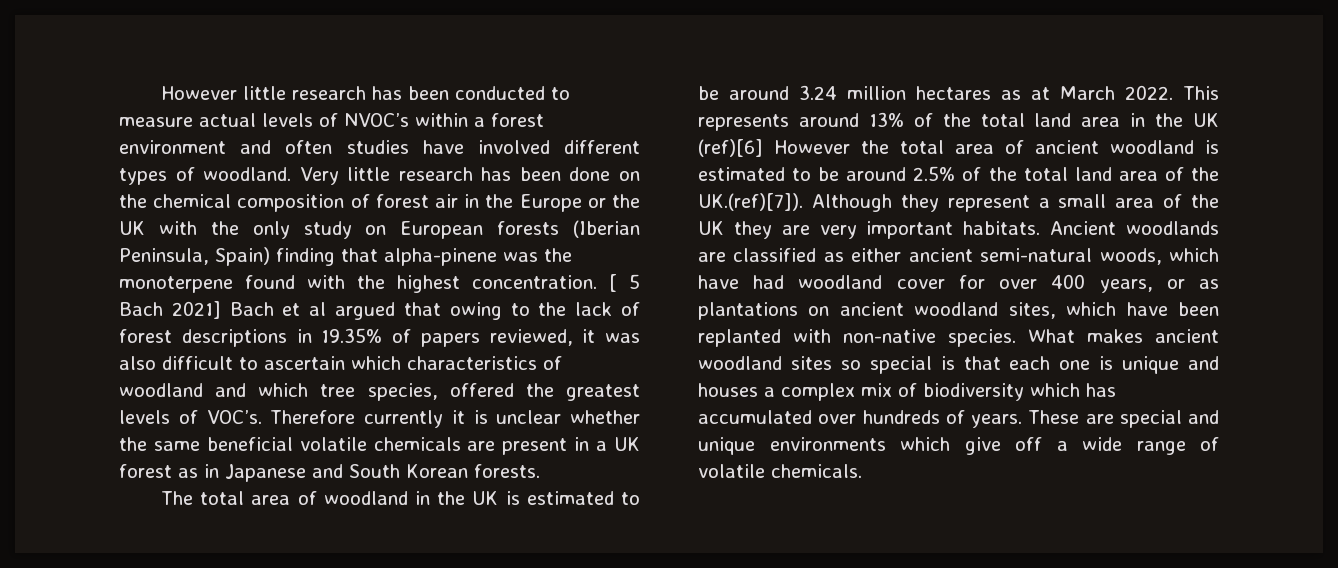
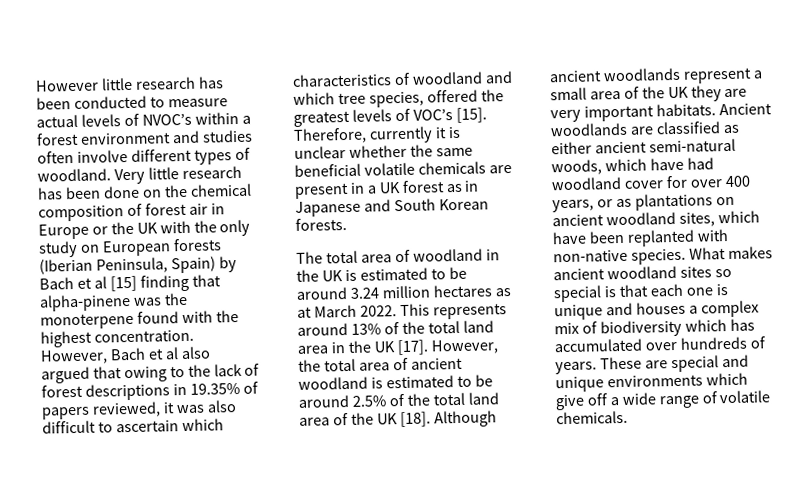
- However little research has been conducted to measure actual levels of NVOC’s within a forest environment and often studies have involved different types of woodland.
+ However little research has been conducted to measure actual levels of NVOC’s within a forest environment and studies often involve different types of woodland.
- Very little research has been done on the chemical composition of forest air in the Europe or the UK with the only study on European forests (Iberian Peninsula, Spain) finding that alpha-pinene was the monoterpene found with the highest concentration.
+ Very little research has been done on the chemical composition of forest air in Europe or the UK with the only study on European forests (Iberian Peninsula, Spain) by Bach et al [15] finding that alpha-pinene was the monoterpene found with the highest concentration.
- [ 5 Bach 2021] Bach et al argued that owing to the lack of forest descriptions in 19.35% of papers reviewed, it was also difficult to ascertain which characteristics of woodland and which tree species, offered the greatest levels of VOC’s. Therefore currently it is unclear whether the same beneficial volatile chemicals are present in a UK forest as in Japanese and South Korean forests.
+ However, Bach et al also argued that owing to the lack of forest descriptions in 19.35% of papers reviewed, it was also difficult to ascertain which characteristics of woodland and which tree species, offered the greatest levels of VOC’s [15]. Therefore, currently it is unclear whether the same beneficial volatile chemicals are present in a UK forest as in Japanese and South Korean forests.
- This represents around 13% of the total land area in the UK (ref)[6] However the total area of ancient woodland is estimated to be around 2.5% of the total land area of the UK.(ref)[7]). Although they represent a small area of the UK they are very important habitats.
+ This represents around 13% of the total land area in the UK [17]. However, the total area of ancient woodland is estimated to be around 2.5% of the total land area of the UK [18]. Although ancient woodlands represent a small area of the UK they are very important habitats.

